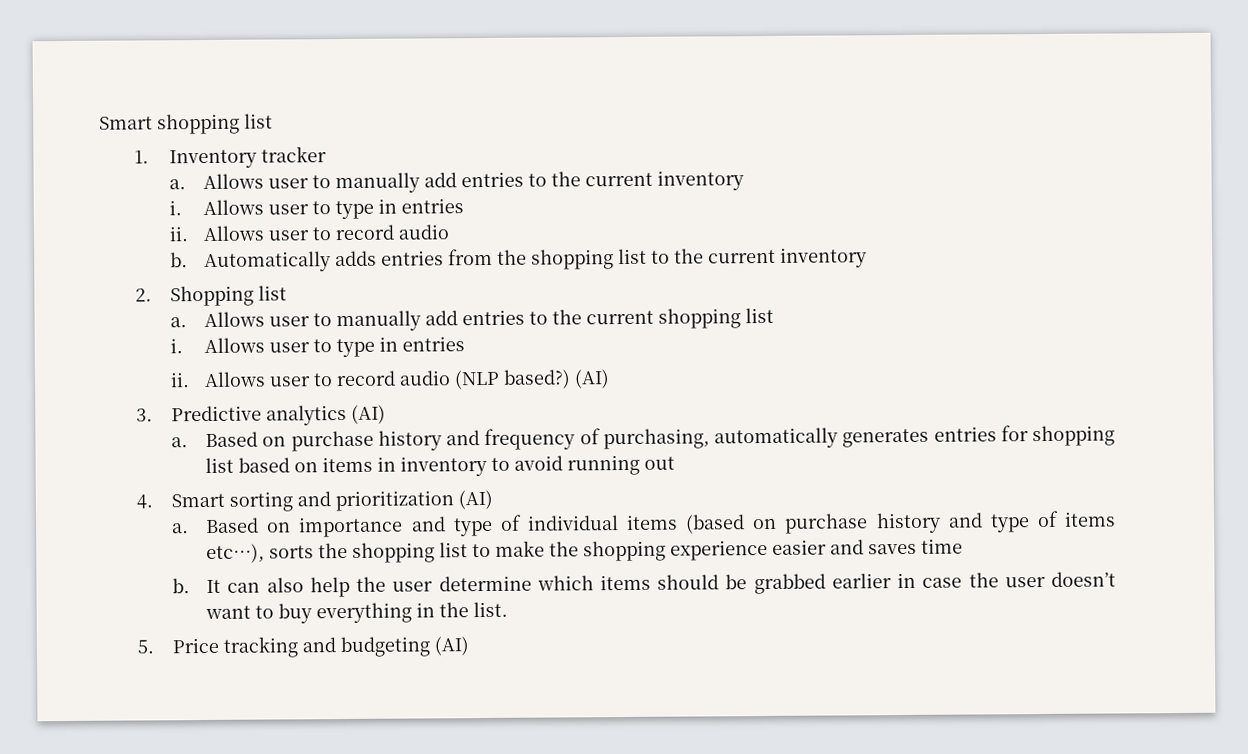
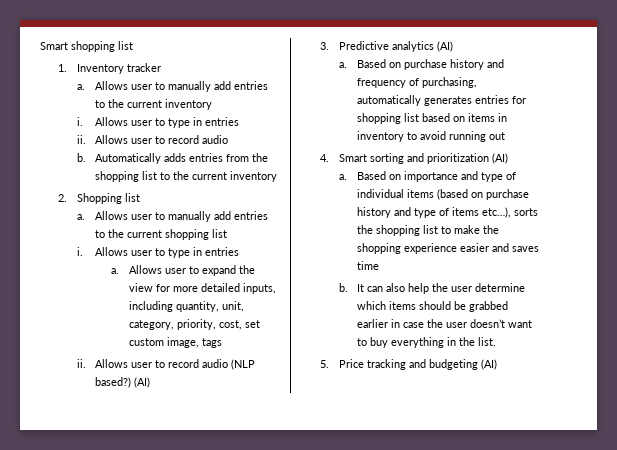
+ a. Allows user to expand the view for more detailed inputs, including quantity, unit, category, priority, cost, set custom image, tags

